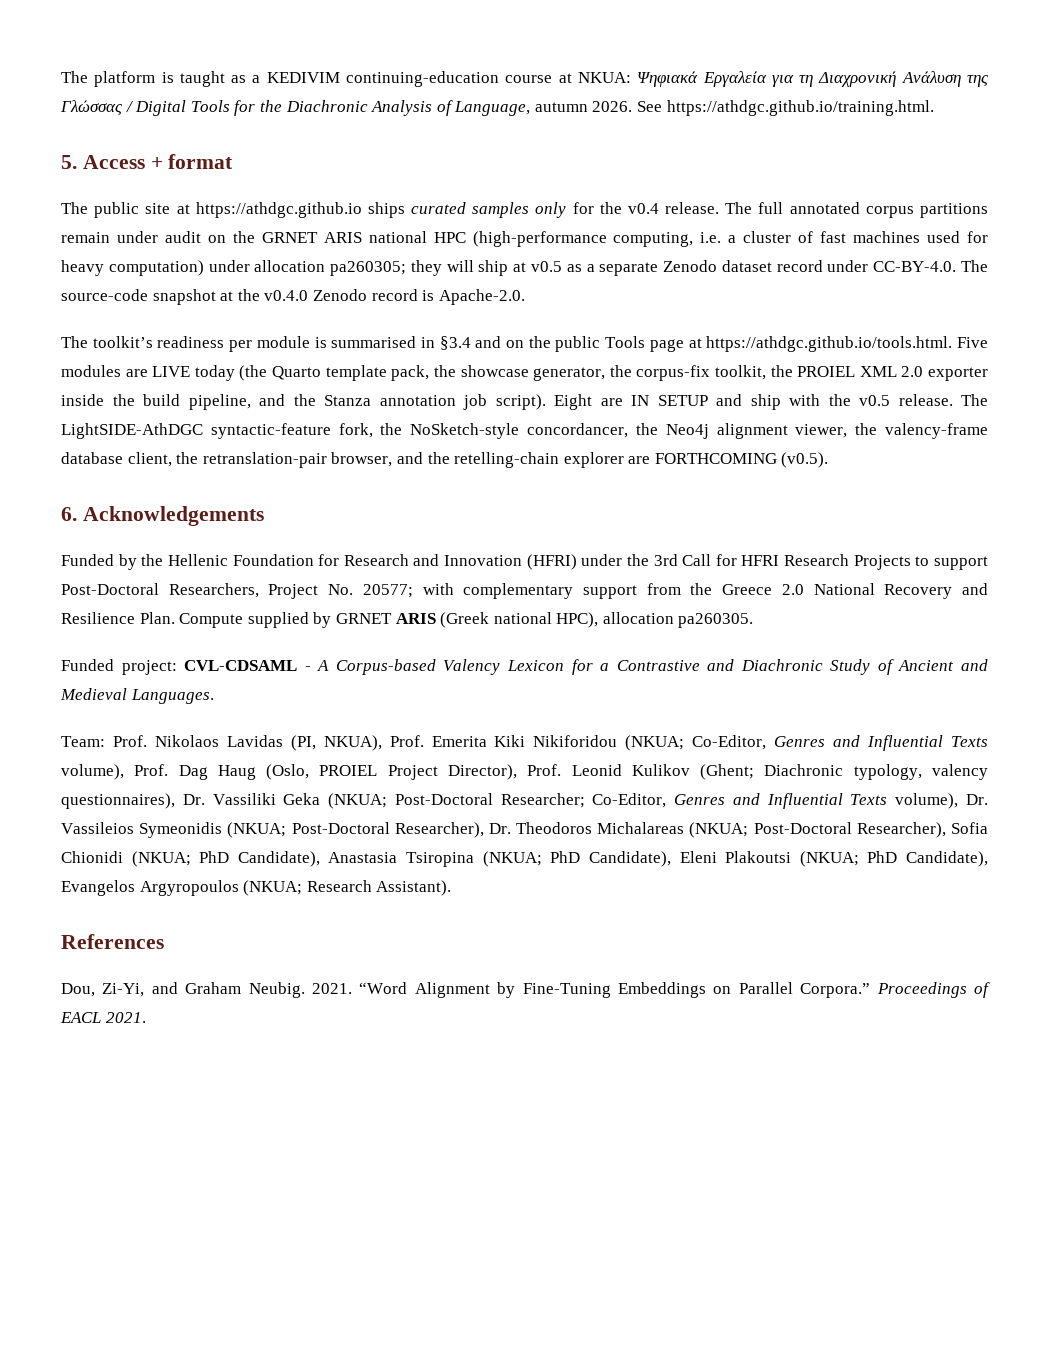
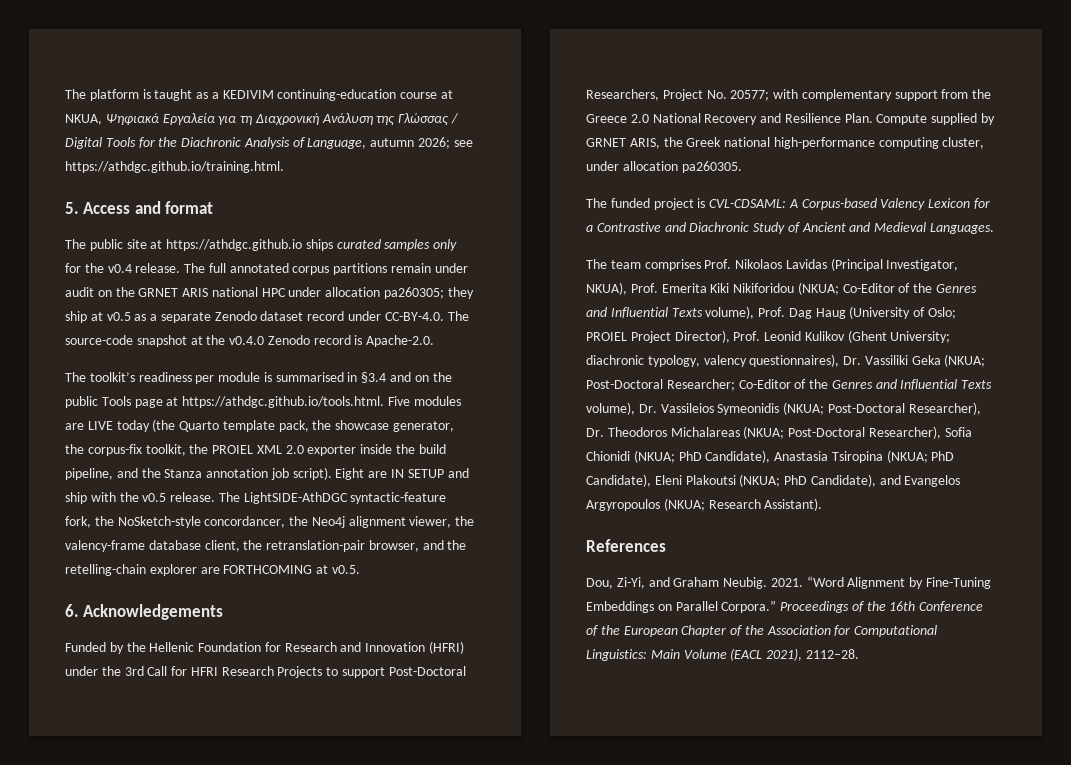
- The platform is taught as a KEDIVIM continuing-education course at NKUA: Ψηφιακά Εργαλεία για τη Διαχρονική Ανάλυση της Γλώσσας / Digital Tools for the Diachronic Analysis of Language, autumn 2026. See https://athdgc.github.io/training.html.
+ The platform is taught as a KEDIVIM continuing-education course at NKUA, Ψηφιακά Εργαλεία για τη Διαχρονική Ανάλυση της Γλώσσας / Digital Tools for the Diachronic Analysis of Language, autumn 2026; see https://athdgc.github.io/training.html.
- 5. Access + format
+ 5. Access and format
- The full annotated corpus partitions remain under audit on the GRNET ARIS national HPC (high-performance computing, i.e. a cluster of fast machines used for heavy computation) under allocation pa260305; they will ship at v0.5 as a separate Zenodo dataset record under CC-BY-4.0. The source-code snapshot at the v0.4.0 Zenodo record is Apache-2.0.
+ The full annotated corpus partitions remain under audit on the GRNET ARIS national HPC under allocation pa260305; they ship at v0.5 as a separate Zenodo dataset record under CC-BY-4.0. The source-code snapshot at the v0.4.0 Zenodo record is Apache-2.0.
- The LightSIDE-AthDGC syntactic-feature fork, the NoSketch-style concordancer, the Neo4j alignment viewer, the valency-frame database client, the retranslation-pair browser, and the retelling-chain explorer are FORTHCOMING (v0.5).
+ The LightSIDE-AthDGC syntactic-feature fork, the NoSketch-style concordancer, the Neo4j alignment viewer, the valency-frame database client, the retranslation-pair browser, and the retelling-chain explorer are FORTHCOMING at v0.5.
- Compute supplied by GRNET ARIS (Greek national HPC), allocation pa260305.
- Funded project: CVL-CDSAML - A Corpus-based Valency Lexicon for a Contrastive and Diachronic Study of Ancient and Medieval Languages.
+ Compute supplied by GRNET ARIS, the Greek national high-performance computing cluster, under allocation pa260305.
+ The funded project is CVL-CDSAML: A Corpus-based Valency Lexicon for a Contrastive and Diachronic Study of Ancient and Medieval Languages.
- Team: Prof. Nikolaos Lavidas (PI, NKUA), Prof. Emerita Kiki Nikiforidou (NKUA;
+ The team comprises Prof. Nikolaos Lavidas (Principal Investigator, NKUA), Prof. Emerita Kiki Nikiforidou (NKUA;
- Co-Editor, Genres and Influential Texts volume), Prof. Dag Haug (Oslo, PROIEL Project Director), Prof. Leonid Kulikov (Ghent; Diachronic typology, valency questionnaires), Dr. Vassiliki Geka (NKUA;
+ Co-Editor of the Genres and Influential Texts volume), Prof. Dag Haug (University of Oslo; PROIEL Project Director), Prof. Leonid Kulikov (Ghent University; diachronic typology, valency questionnaires), Dr. Vassiliki Geka (NKUA;
- Co-Editor, Genres and Influential Texts volume), Dr. Vassileios Symeonidis (NKUA;
+ Co-Editor of the Genres and Influential Texts volume), Dr. Vassileios Symeonidis (NKUA;
- PhD Candidate), Evangelos Argyropoulos (NKUA;
+ PhD Candidate), and Evangelos Argyropoulos (NKUA;
- Proceedings of EACL 2021.
+ Proceedings of the 16th Conference of the European Chapter of the Association for Computational Linguistics: Main Volume (EACL 2021), 2112–28.

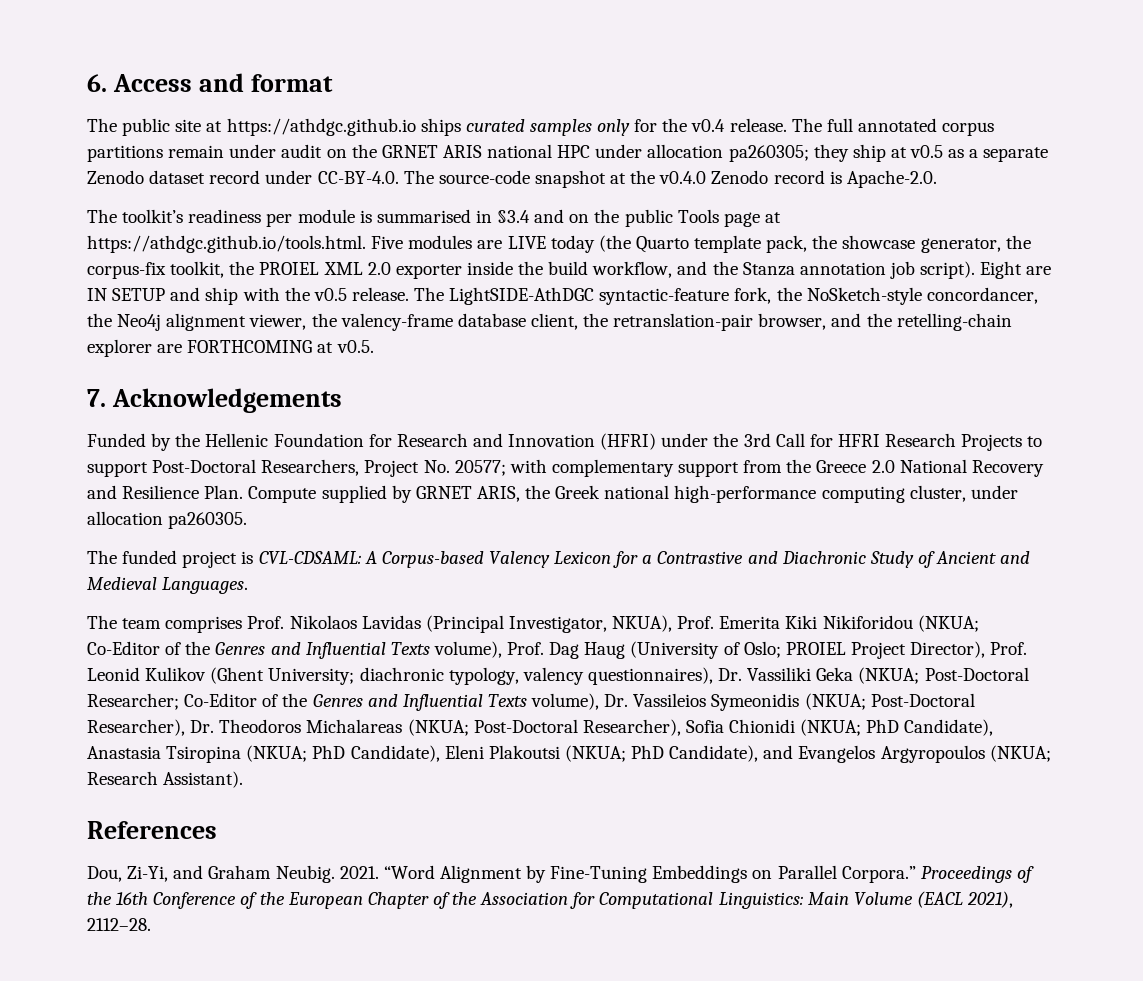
- The platform is taught as a KEDIVIM continuing-education course at NKUA, Ψηφιακά Εργαλεία για τη Διαχρονική Ανάλυση της Γλώσσας / Digital Tools for the Diachronic Analysis of Language, autumn 2026; see https://athdgc.github.io/training.html.
- 5. Access and format
+ 6. Access and format
- The toolkit’s readiness per module is summarised in §3.4 and on the public Tools page at https://athdgc.github.io/tools.html. Five modules are LIVE today (the Quarto template pack, the showcase generator, the corpus-fix toolkit, the PROIEL XML 2.0 exporter inside the build pipeline, and the Stanza annotation job script).
+ The toolkit’s readiness per module is summarised in §3.4 and on the public Tools page at https://athdgc.github.io/tools.html. Five modules are LIVE today (the Quarto template pack, the showcase generator, the corpus-fix toolkit, the PROIEL XML 2.0 exporter inside the build workflow, and the Stanza annotation job script).
- 6. Acknowledgements
+ 7. Acknowledgements

